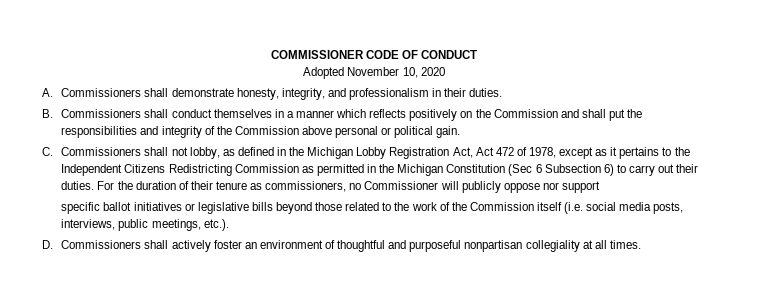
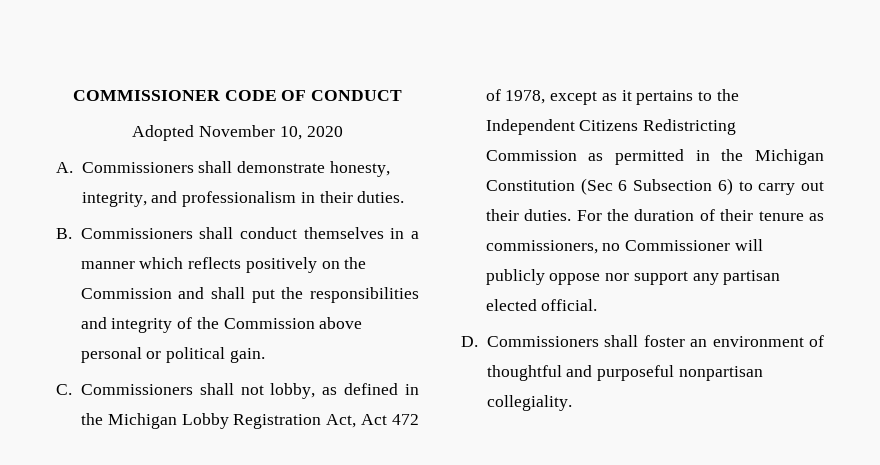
- For the duration of their tenure as commissioners, no Commissioner will publicly oppose nor support
- specific ballot initiatives or legislative bills beyond those related to the work of the Commission itself (i.e. social media posts, interviews, public meetings, etc.).
+ For the duration of their tenure as commissioners, no Commissioner will publicly oppose nor support any partisan elected official.
- D. Commissioners shall actively foster an environment of thoughtful and purposeful nonpartisan collegiality at all times.
+ D. Commissioners shall foster an environment of thoughtful and purposeful nonpartisan collegiality.

